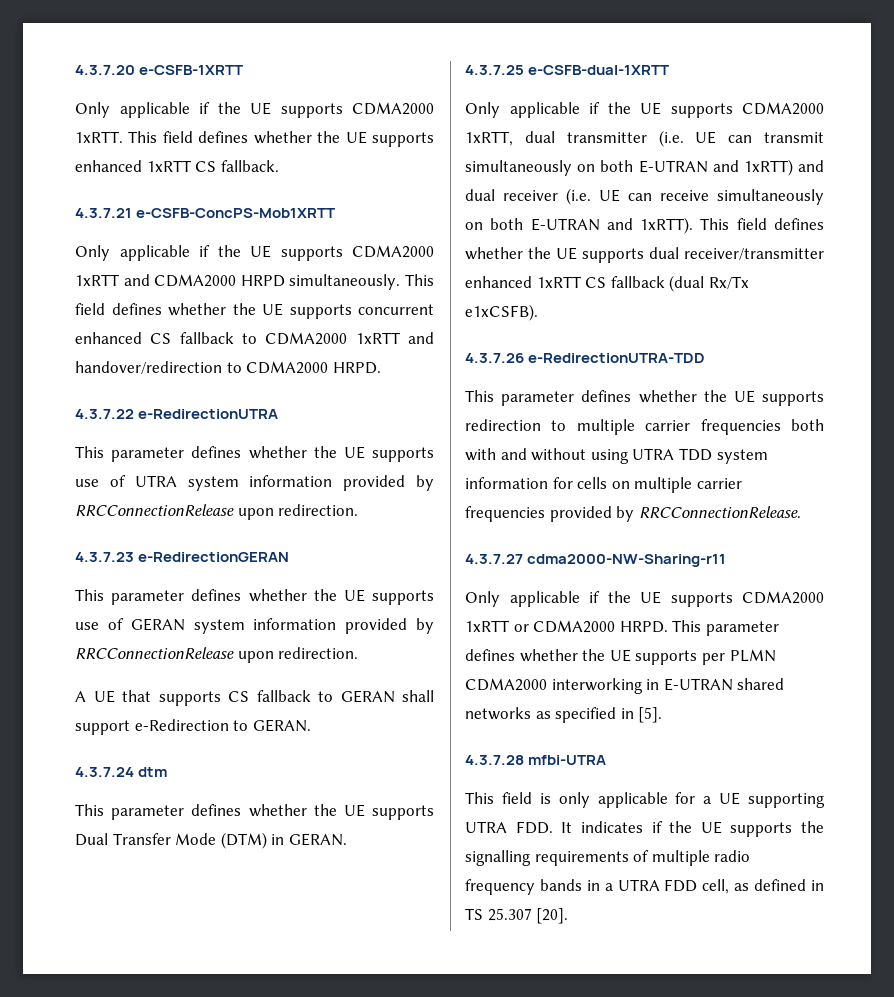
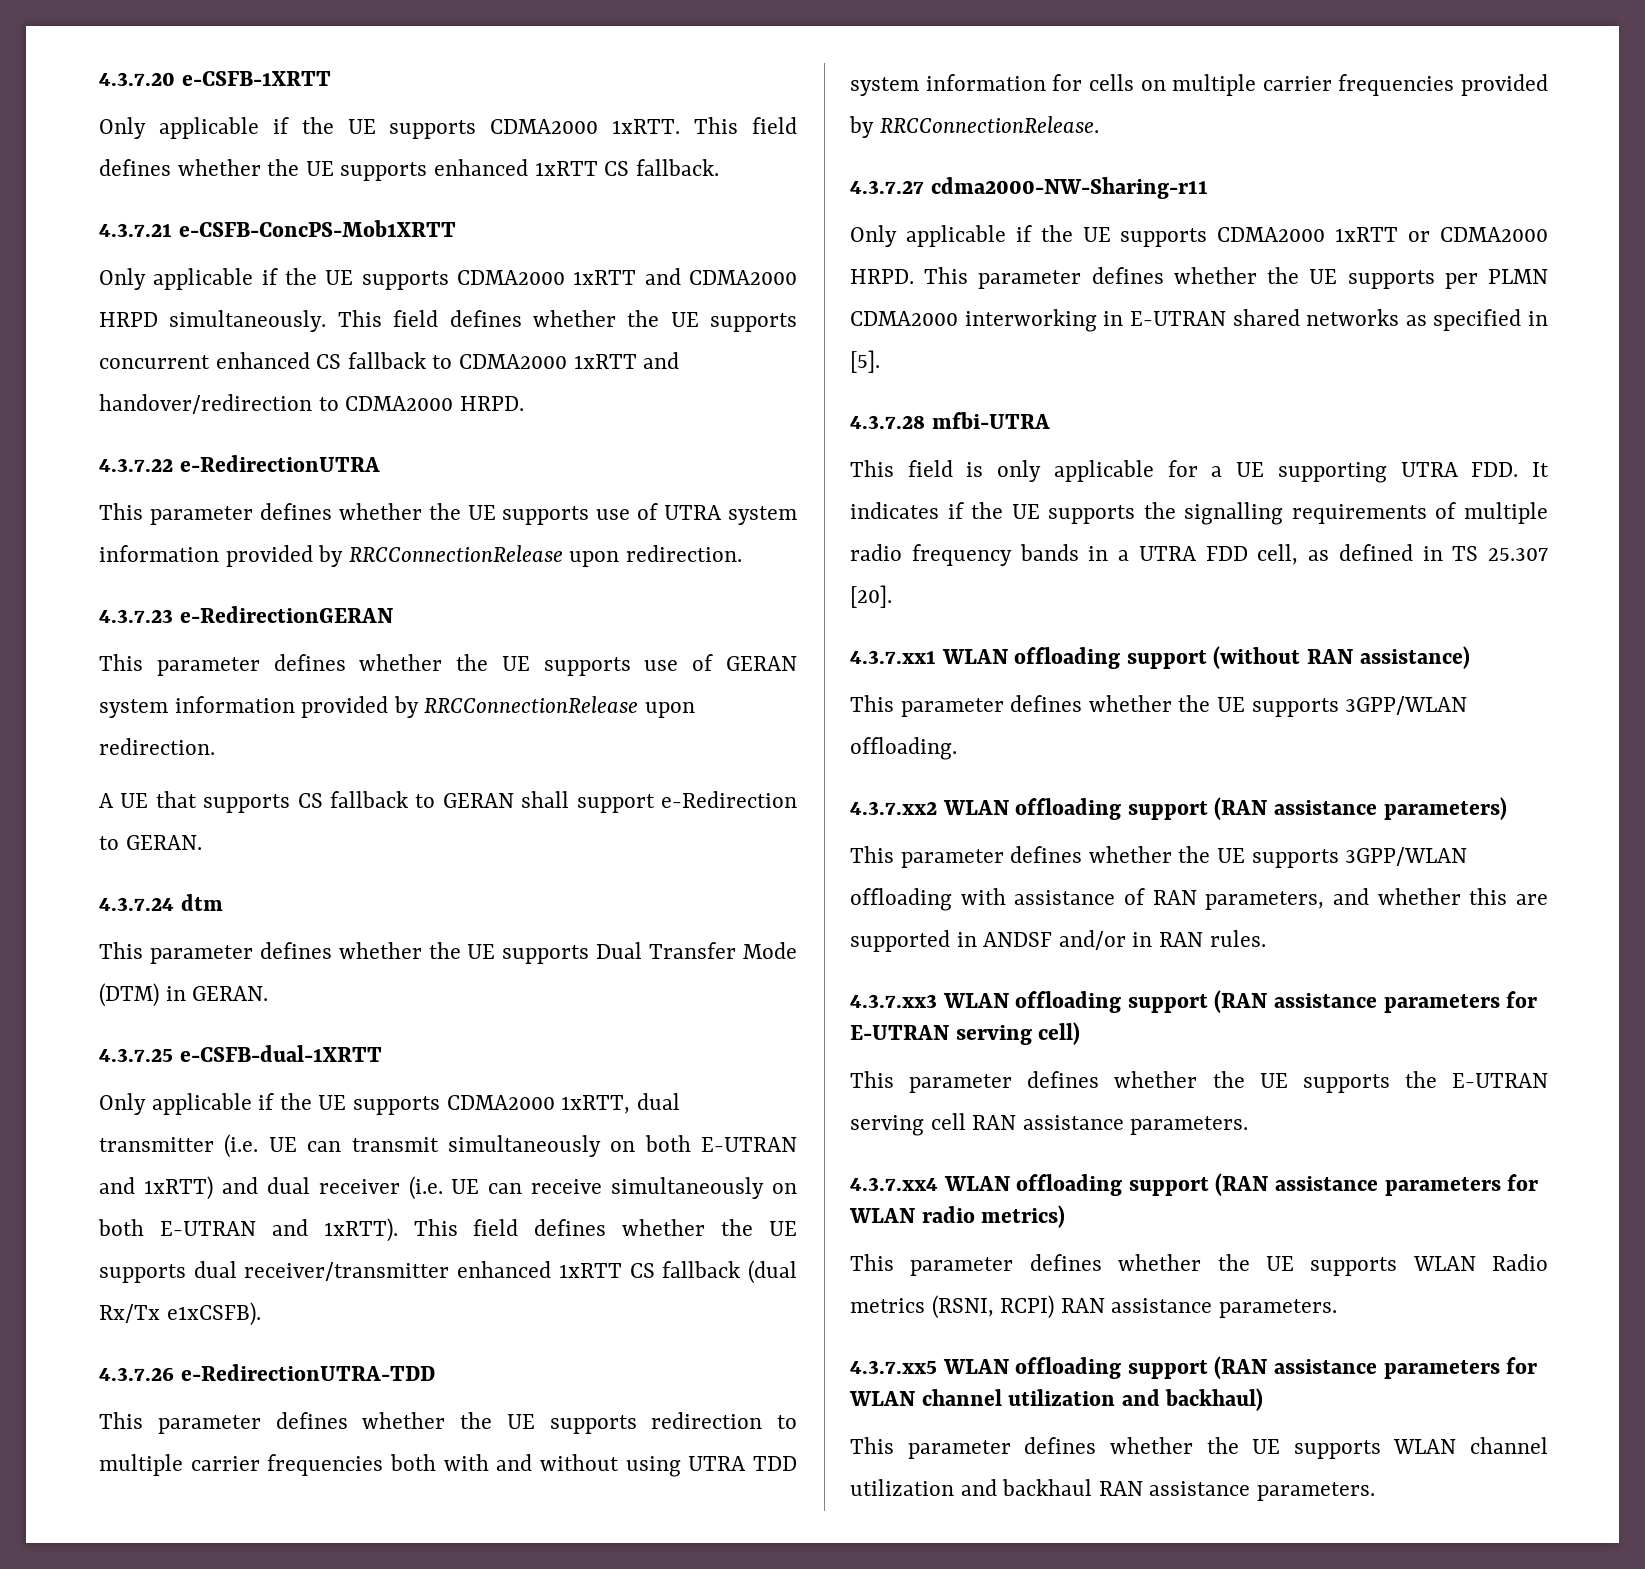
+ 4.3.7.xx1 WLAN offloading support (without RAN assistance)
+ This parameter defines whether the UE supports 3GPP/WLAN offloading.
+ 4.3.7.xx2 WLAN offloading support (RAN assistance parameters)
+ This parameter defines whether the UE supports 3GPP/WLAN offloading with assistance of RAN parameters, and whether this are supported in ANDSF and/or in RAN rules.
+ 4.3.7.xx3 WLAN offloading support (RAN assistance parameters for E-UTRAN serving cell)
+ This parameter defines whether the UE supports the E-UTRAN serving cell RAN assistance parameters.
+ 4.3.7.xx4 WLAN offloading support (RAN assistance parameters for WLAN radio metrics)
+ This parameter defines whether the UE supports WLAN Radio metrics (RSNI, RCPI) RAN assistance parameters.
+ 4.3.7.xx5 WLAN offloading support (RAN assistance parameters for WLAN channel utilization and backhaul)
+ This parameter defines whether the UE supports WLAN channel utilization and backhaul RAN assistance parameters.

